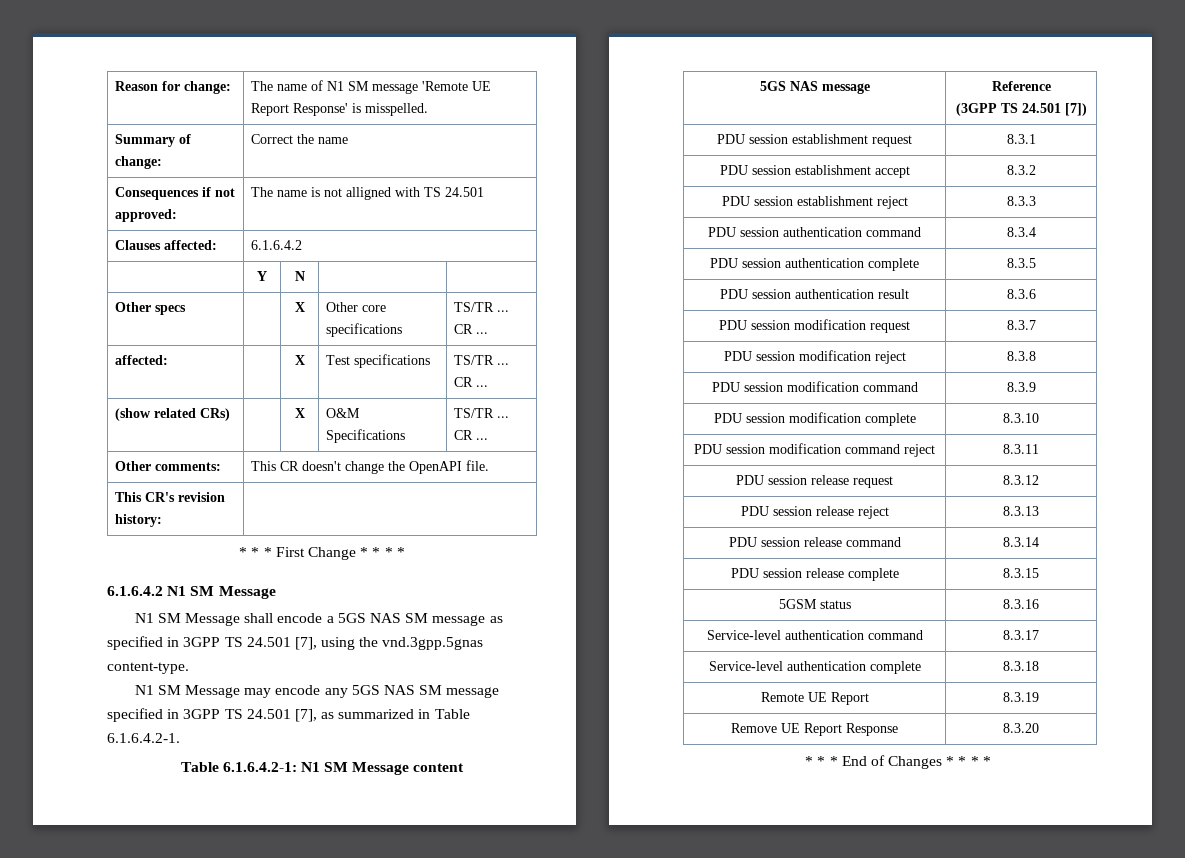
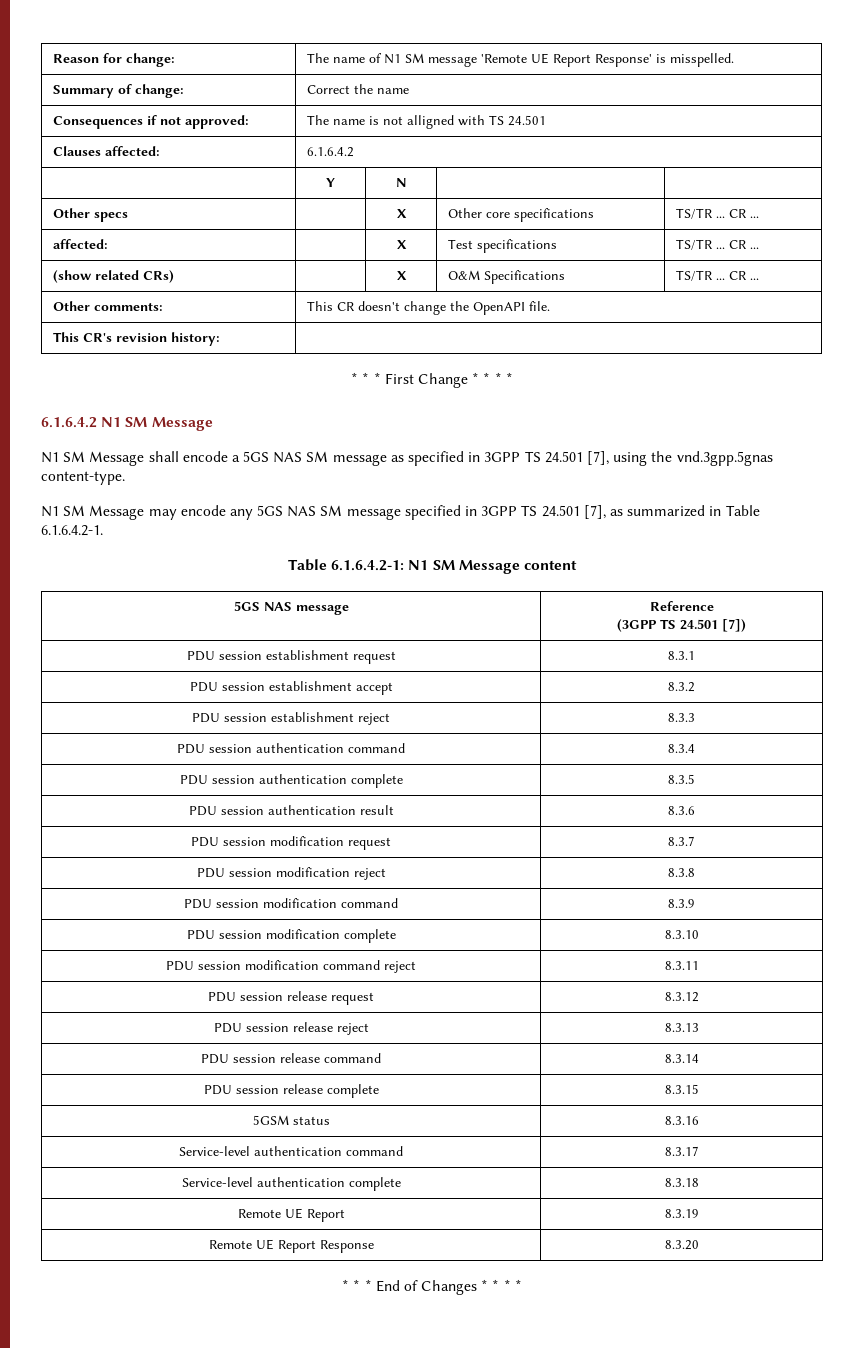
- Remove UE Report Response | 8.3.20
+ Remote UE Report Response | 8.3.20

